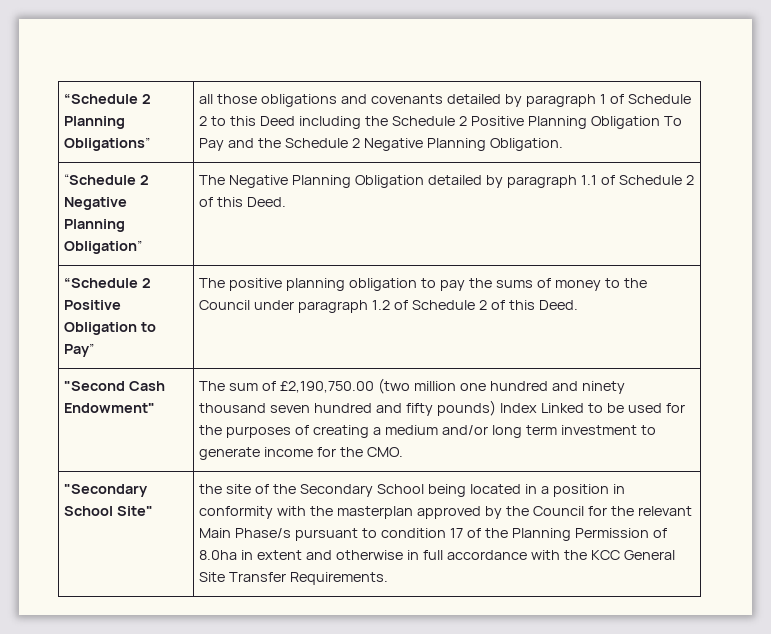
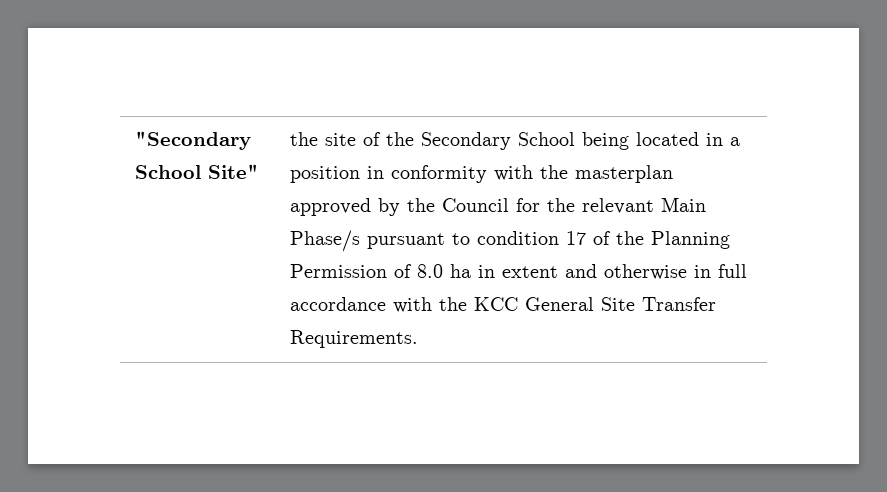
- “Schedule 2 Planning Obligations” | all those obligations and covenants detailed by paragraph 1 of Schedule 2 to this Deed including the Schedule 2 Positive Planning Obligation To Pay and the Schedule 2 Negative Planning Obligation.
- “Schedule 2 Negative Planning Obligation” | The Negative Planning Obligation detailed by paragraph 1.1 of Schedule 2 of this Deed.
- “Schedule 2 Positive Obligation to Pay” | The positive planning obligation to pay the sums of money to the Council under paragraph 1.2 of Schedule 2 of this Deed.
- "Second Cash Endowment" | The sum of £2,190,750.00 (two million one hundred and ninety thousand seven hundred and fifty pounds) Index Linked to be used for the purposes of creating a medium and/or long term investment to generate income for the CMO.
- the site of the Secondary School being located in a position in conformity with the masterplan approved by the Council for the relevant Main Phase/s pursuant to condition 17 of the Planning Permission of 8.0ha in extent and otherwise in full accordance with the KCC General Site Transfer Requirements.
+ the site of the Secondary School being located in a position in conformity with the masterplan approved by the Council for the relevant Main Phase/s pursuant to condition 17 of the Planning Permission of 8.0 ha in extent and otherwise in full accordance with the KCC General Site Transfer Requirements.

